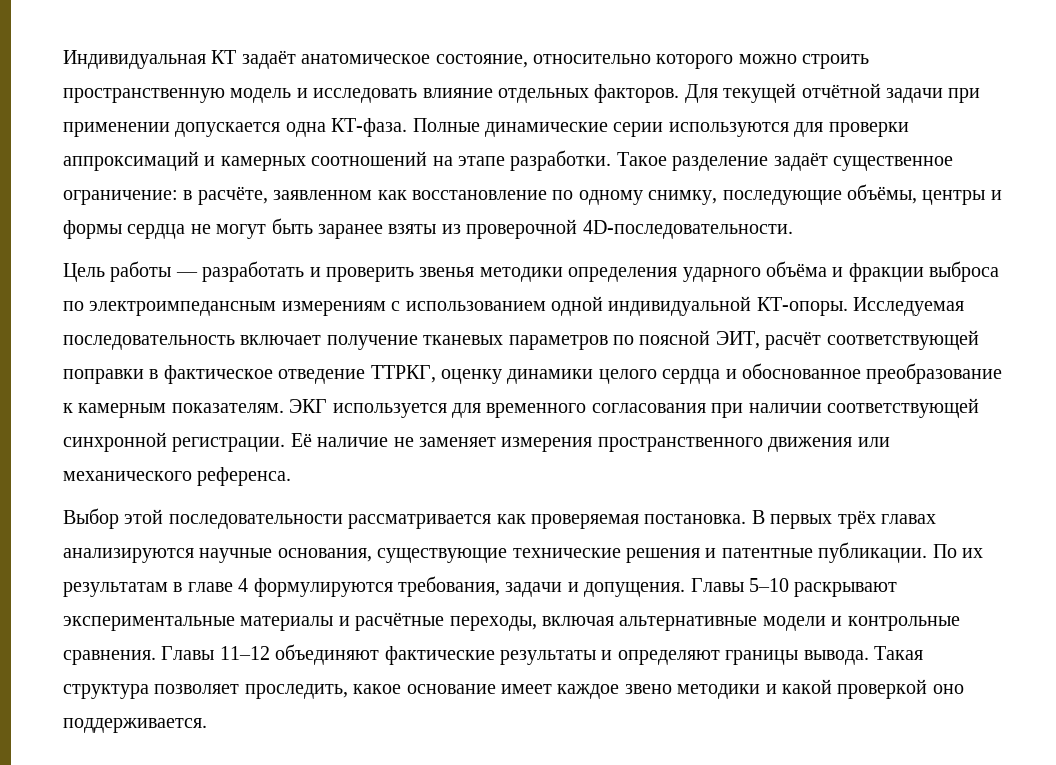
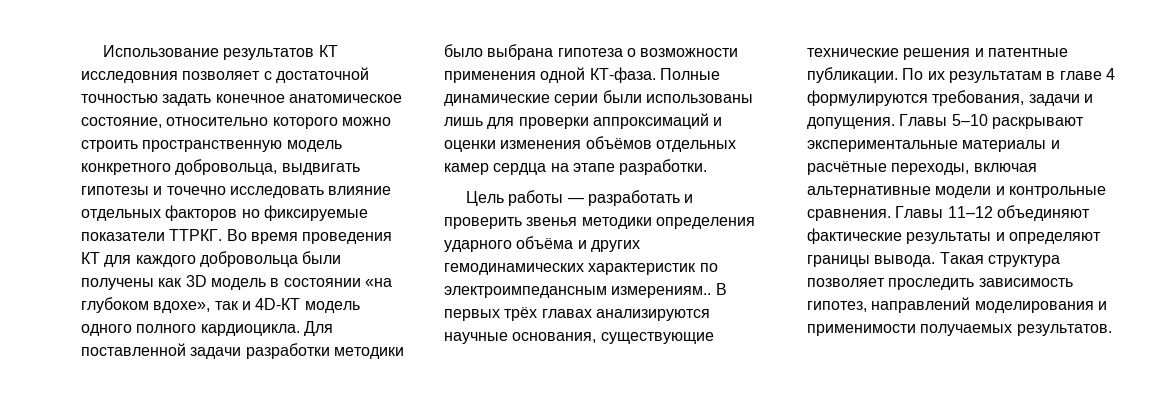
- Индивидуальная КТ задаёт анатомическое состояние, относительно которого можно строить пространственную модель и исследовать влияние отдельных факторов. Для текущей отчётной задачи при применении допускается одна КТ-фаза.
+ Использование результатов КТ исследовния позволяет с достаточной точностью задать конечное анатомическое состояние, относительно которого можно строить пространственную модель конкретного добровольца, выдвигать гипотезы и точечно исследовать влияние отдельных факторов но фиксируемые показатели ТТРКГ. Во время проведения КТ для каждого добровольца были получены как 3D модель в состоянии «на глубоком вдохе», так и 4D-КТ модель одного полного кардиоцикла. Для поставленной задачи разработки методики было выбрана гипотеза о возможности применения одной КТ-фаза.
- Полные динамические серии используются для проверки аппроксимаций и камерных соотношений на этапе разработки. Такое разделение задаёт существенное ограничение: в расчёте, заявленном как восстановление по одному снимку, последующие объёмы, центры и формы сердца не могут быть заранее взяты из проверочной 4D-последовательности.
+ Полные динамические серии были использованы лишь для проверки аппроксимаций и оценки изменения объёмов отдельных камер сердца на этапе разработки.
- Цель работы — разработать и проверить звенья методики определения ударного объёма и фракции выброса по электроимпедансным измерениям с использованием одной индивидуальной КТ-опоры. Исследуемая последовательность включает получение тканевых параметров по поясной ЭИТ, расчёт соответствующей поправки в фактическое отведение ТТРКГ, оценку динамики целого сердца и обоснованное преобразование к камерным показателям. ЭКГ используется для временного согласования при наличии соответствующей синхронной регистрации. Её наличие не заменяет измерения пространственного движения или механического референса.
- Выбор этой последовательности рассматривается как проверяемая постановка.
+ Цель работы — разработать и проверить звенья методики определения ударного объёма и других гемодинамических характеристик по электроимпедансным измерениям..
- Такая структура позволяет проследить, какое основание имеет каждое звено методики и какой проверкой оно поддерживается.
+ Такая структура позволяет проследить зависимость гипотез, направлений моделирования и применимости получаемых результатов.

